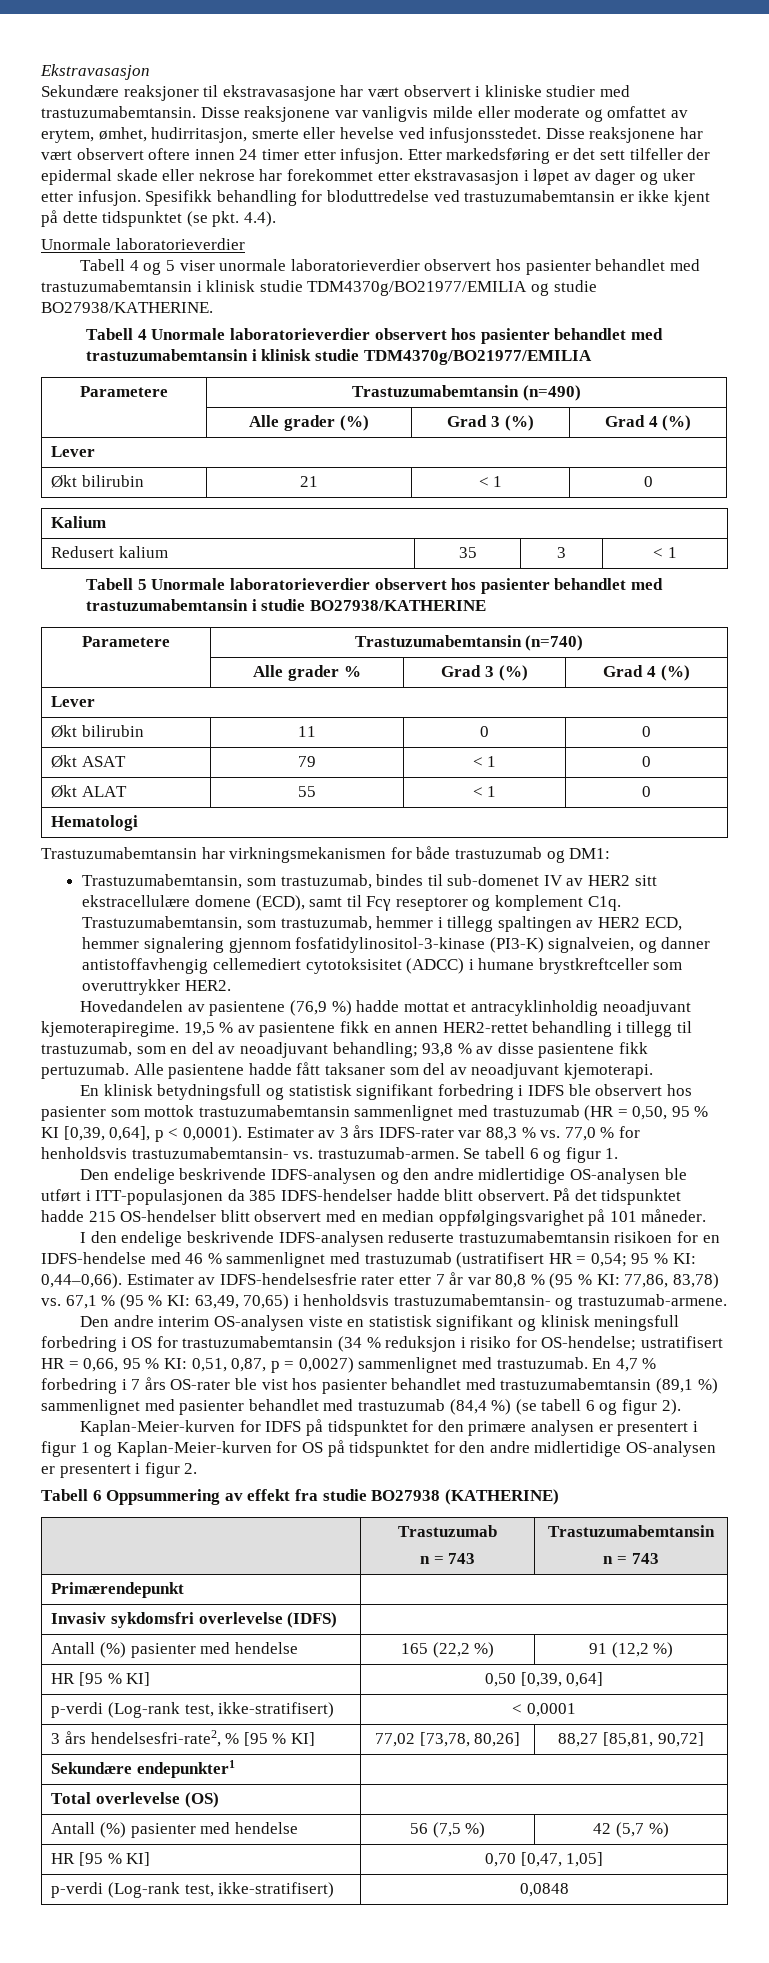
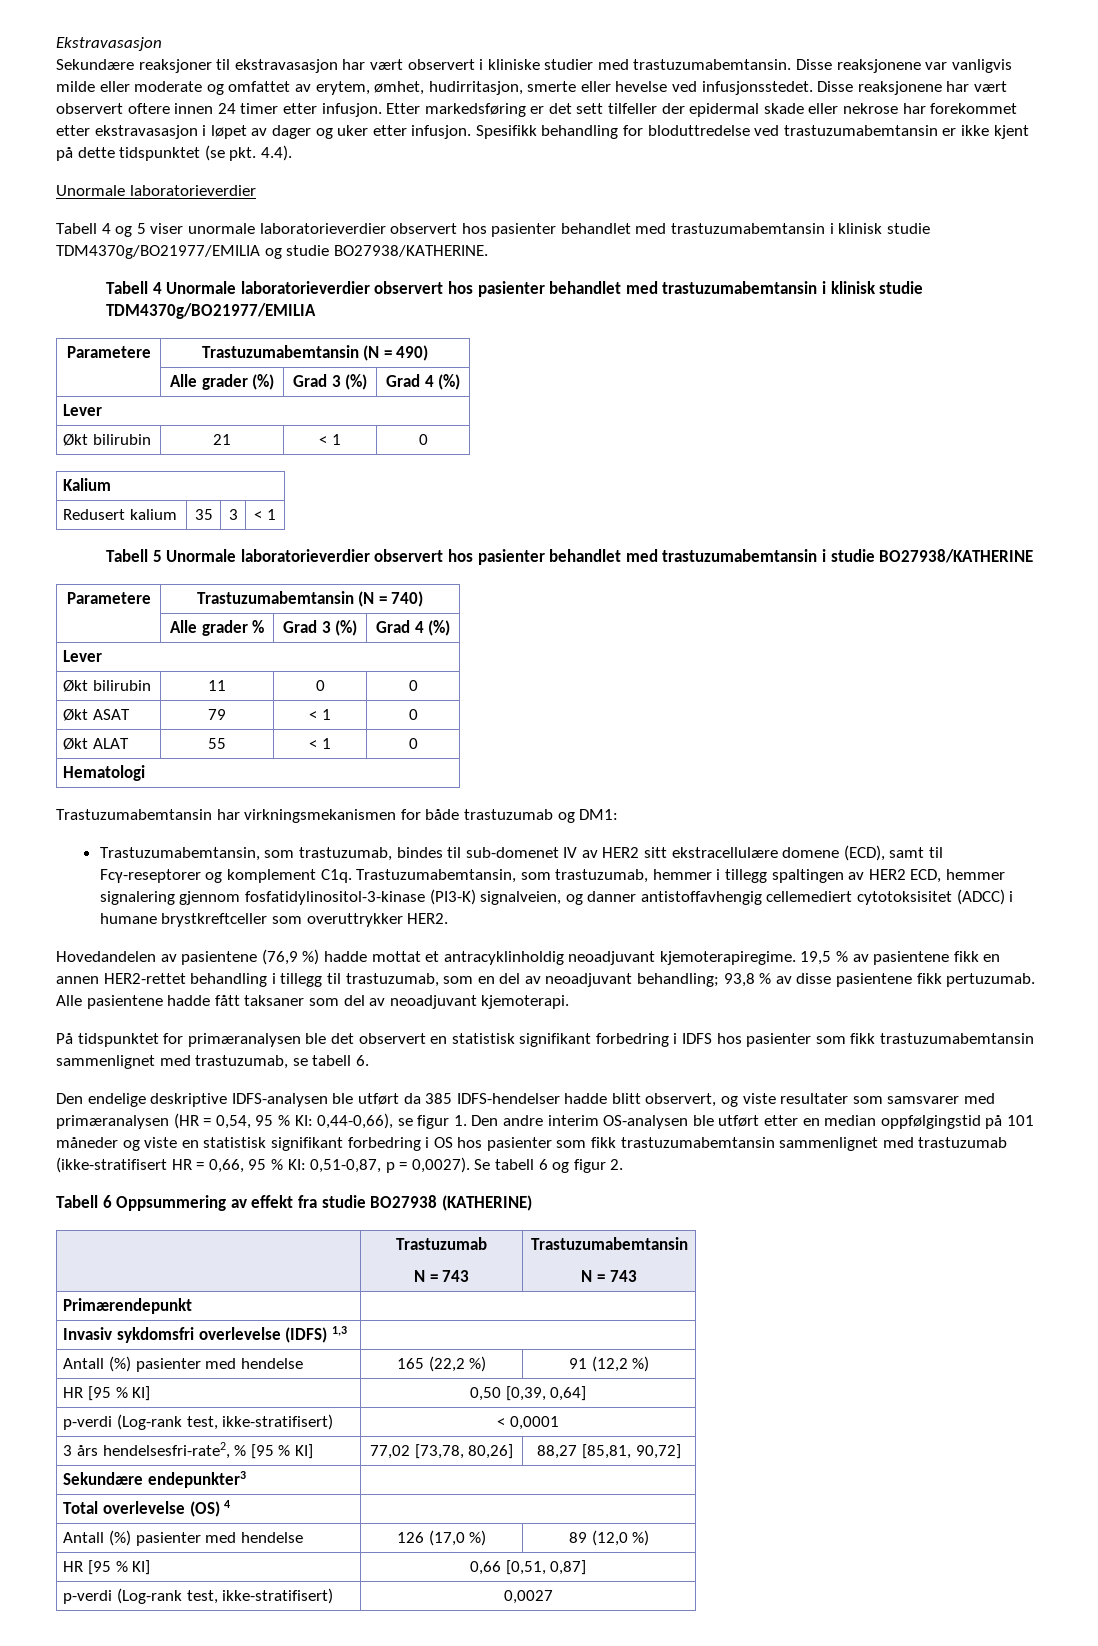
- Sekundære reaksjoner til ekstravasasjone har vært observert i kliniske studier med trastuzumabemtansin.
+ Sekundære reaksjoner til ekstravasasjon har vært observert i kliniske studier med trastuzumabemtansin.
- Parametere | Trastuzumabemtansin (n=490)
+ Parametere | Trastuzumabemtansin (N = 490)
- Parametere | Trastuzumabemtansin (n=740)
+ Parametere | Trastuzumabemtansin (N = 740)
- Trastuzumabemtansin, som trastuzumab, bindes til sub-domenet IV av HER2 sitt ekstracellulære domene (ECD), samt til Fcγ reseptorer og komplement C1q. Trastuzumabemtansin, som trastuzumab, hemmer i tillegg spaltingen av HER2 ECD, hemmer signalering gjennom fosfatidylinositol-3-kinase (PI3-K) signalveien, og danner antistoffavhengig cellemediert cytotoksisitet (ADCC) i humane brystkreftceller som overuttrykker HER2.
+ Trastuzumabemtansin, som trastuzumab, bindes til sub-domenet IV av HER2 sitt ekstracellulære domene (ECD), samt til Fcγ-reseptorer og komplement C1q. Trastuzumabemtansin, som trastuzumab, hemmer i tillegg spaltingen av HER2 ECD, hemmer signalering gjennom fosfatidylinositol-3-kinase (PI3-K) signalveien, og danner antistoffavhengig cellemediert cytotoksisitet (ADCC) i humane brystkreftceller som overuttrykker HER2.
- En klinisk betydningsfull og statistisk signifikant forbedring i IDFS ble observert hos pasienter som mottok trastuzumabemtansin sammenlignet med trastuzumab (HR = 0,50, 95 % KI [0,39, 0,64], p < 0,0001). Estimater av 3 års IDFS-rater var 88,3 % vs. 77,0 % for henholdsvis trastuzumabemtansin- vs. trastuzumab-armen. Se tabell 6 og figur 1.
- Den endelige beskrivende IDFS-analysen og den andre midlertidige OS-analysen ble utført i ITT-populasjonen da 385 IDFS-hendelser hadde blitt observert. På det tidspunktet hadde 215 OS-hendelser blitt observert med en median oppfølgingsvarighet på 101 måneder.
- I den endelige beskrivende IDFS-analysen reduserte trastuzumabemtansin risikoen for en IDFS-hendelse med 46 % sammenlignet med trastuzumab (ustratifisert HR = 0,54; 95 % KI: 0,44–0,66). Estimater av IDFS-hendelsesfrie rater etter 7 år var 80,8 % (95 % KI: 77,86, 83,78) vs. 67,1 % (95 % KI: 63,49, 70,65) i henholdsvis trastuzumabemtansin- og trastuzumab-armene.
- Den andre interim OS-analysen viste en statistisk signifikant og klinisk meningsfull forbedring i OS for trastuzumabemtansin (34 % reduksjon i risiko for OS-hendelse; ustratifisert HR = 0,66, 95 % KI: 0,51, 0,87, p = 0,0027) sammenlignet med trastuzumab. En 4,7 % forbedring i 7 års OS-rater ble vist hos pasienter behandlet med trastuzumabemtansin (89,1 %) sammenlignet med pasienter behandlet med trastuzumab (84,4 %) (se tabell 6 og figur 2).
- Kaplan-Meier-kurven for IDFS på tidspunktet for den primære analysen er presentert i figur 1 og Kaplan-Meier-kurven for OS på tidspunktet for den andre midlertidige OS-analysen er presentert i figur 2.
+ På tidspunktet for primæranalysen ble det observert en statistisk signifikant forbedring i IDFS hos pasienter som fikk trastuzumabemtansin sammenlignet med trastuzumab, se tabell 6.
+ Den endelige deskriptive IDFS-analysen ble utført da 385 IDFS-hendelser hadde blitt observert, og viste resultater som samsvarer med primæranalysen (HR = 0,54, 95 % KI: 0,44-0,66), se figur 1. Den andre interim OS-analysen ble utført etter en median oppfølgingstid på 101 måneder og viste en statistisk signifikant forbedring i OS hos pasienter som fikk trastuzumabemtansin sammenlignet med trastuzumab (ikke-stratifisert HR = 0,66, 95 % KI: 0,51-0,87, p = 0,0027). Se tabell 6 og figur 2.
  | Trastuzumab
- n = 743 | Trastuzumabemtansin
- n = 743
+ N = 743 | Trastuzumabemtansin
+ N = 743
- Invasiv sykdomsfri overlevelse (IDFS) |
+ Invasiv sykdomsfri overlevelse (IDFS) 1,3 |
- Sekundære endepunkter1 |
+ Sekundære endepunkter3 |
- Total overlevelse (OS) |
- Antall (%) pasienter med hendelse | 56 (7,5 %) | 42 (5,7 %)
- HR [95 % KI] | 0,70 [0,47, 1,05]
- p-verdi (Log-rank test, ikke-stratifisert) | 0,0848
+ Total overlevelse (OS) 4 |
+ Antall (%) pasienter med hendelse | 126 (17,0 %) | 89 (12,0 %)
+ HR [95 % KI] | 0,66 [0,51, 0,87]
+ p-verdi (Log-rank test, ikke-stratifisert) | 0,0027

